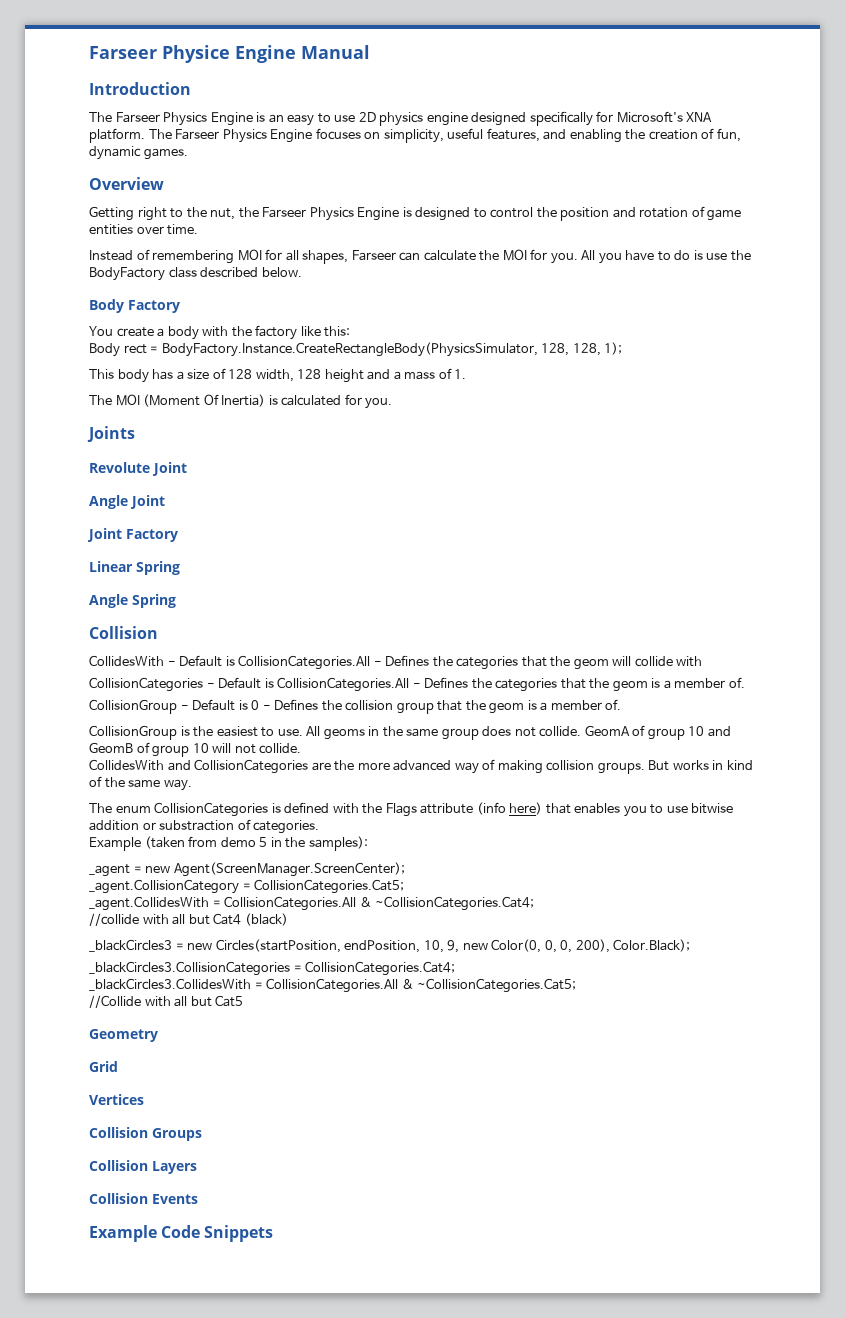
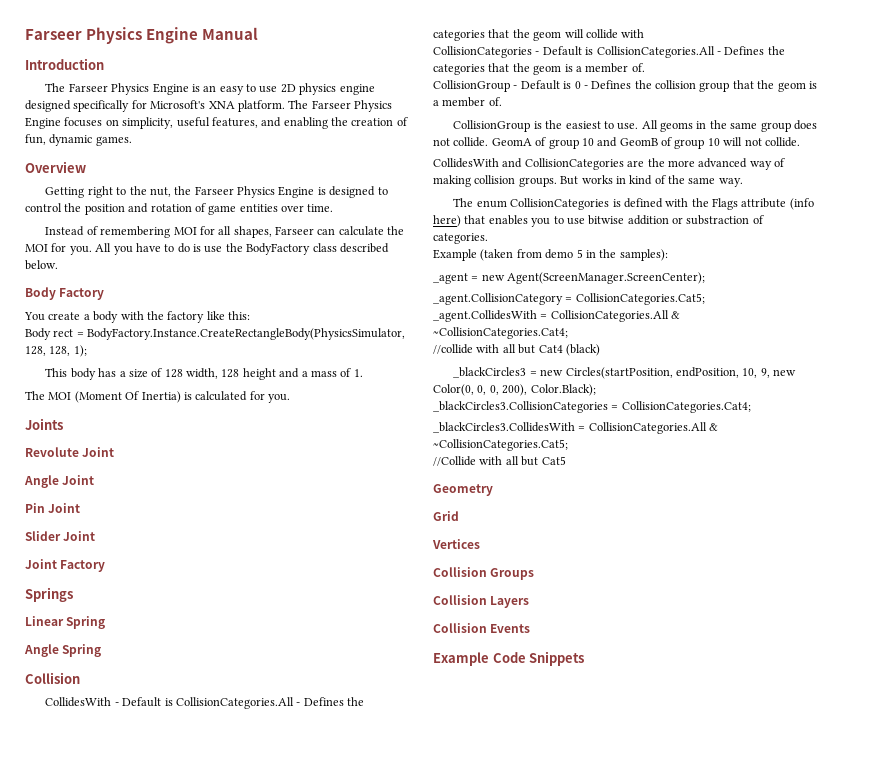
- Farseer Physice Engine Manual
+ Farseer Physics Engine Manual
+ Pin Joint
+ Slider Joint
+ Springs

